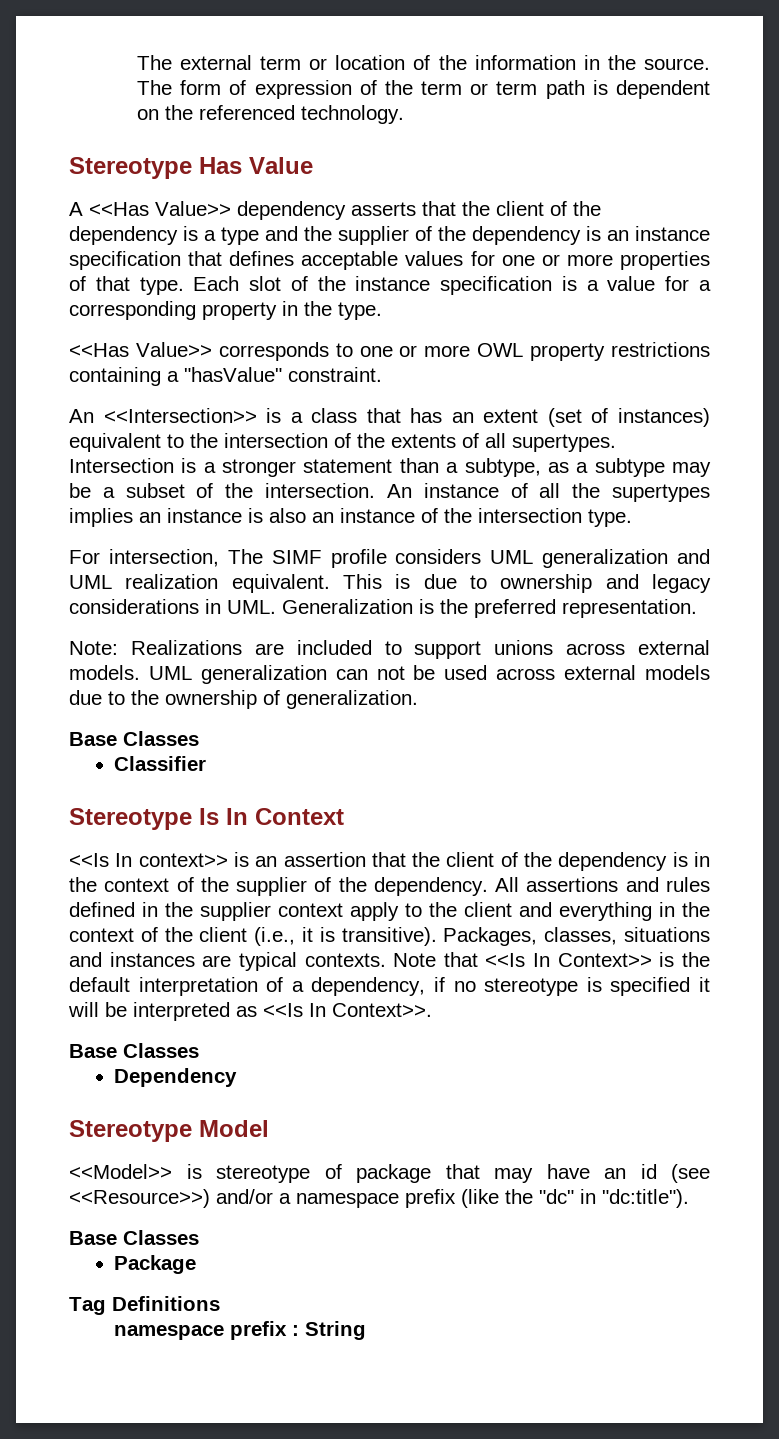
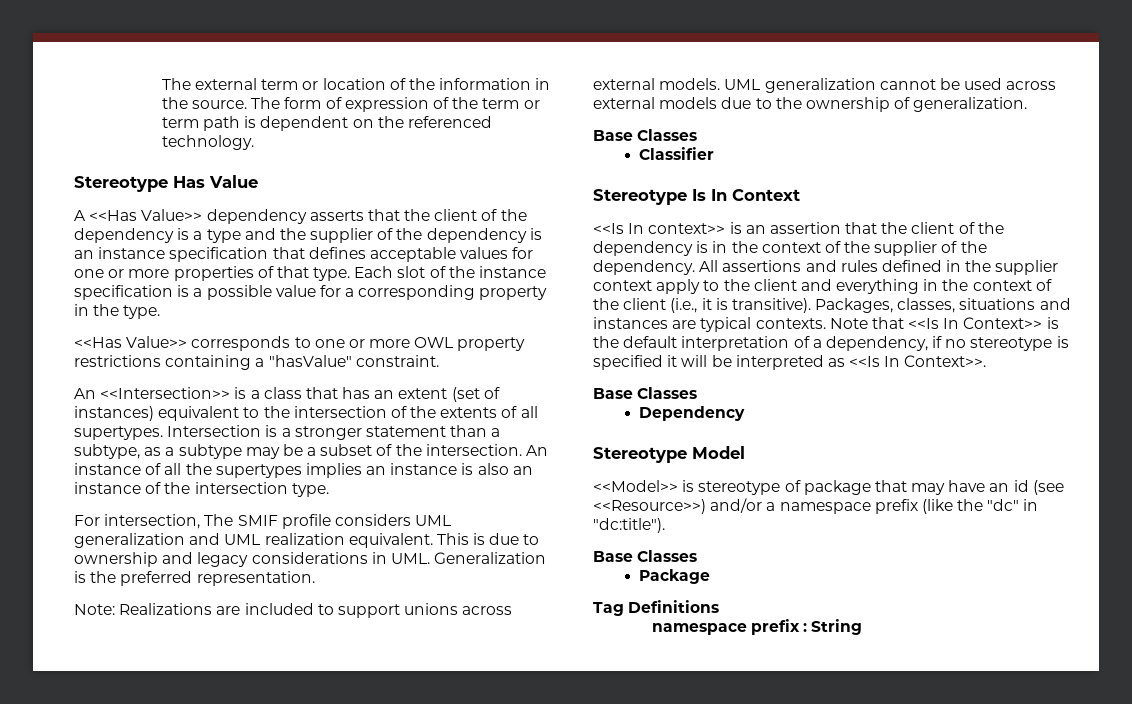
- Each slot of the instance specification is a value for a corresponding property in the type.
+ Each slot of the instance specification is a possible value for a corresponding property in the type.
- For intersection, The SIMF profile considers UML generalization and UML realization equivalent.
+ For intersection, The SMIF profile considers UML generalization and UML realization equivalent.
- UML generalization can not be used across external models due to the ownership of generalization.
+ UML generalization cannot be used across external models due to the ownership of generalization.

